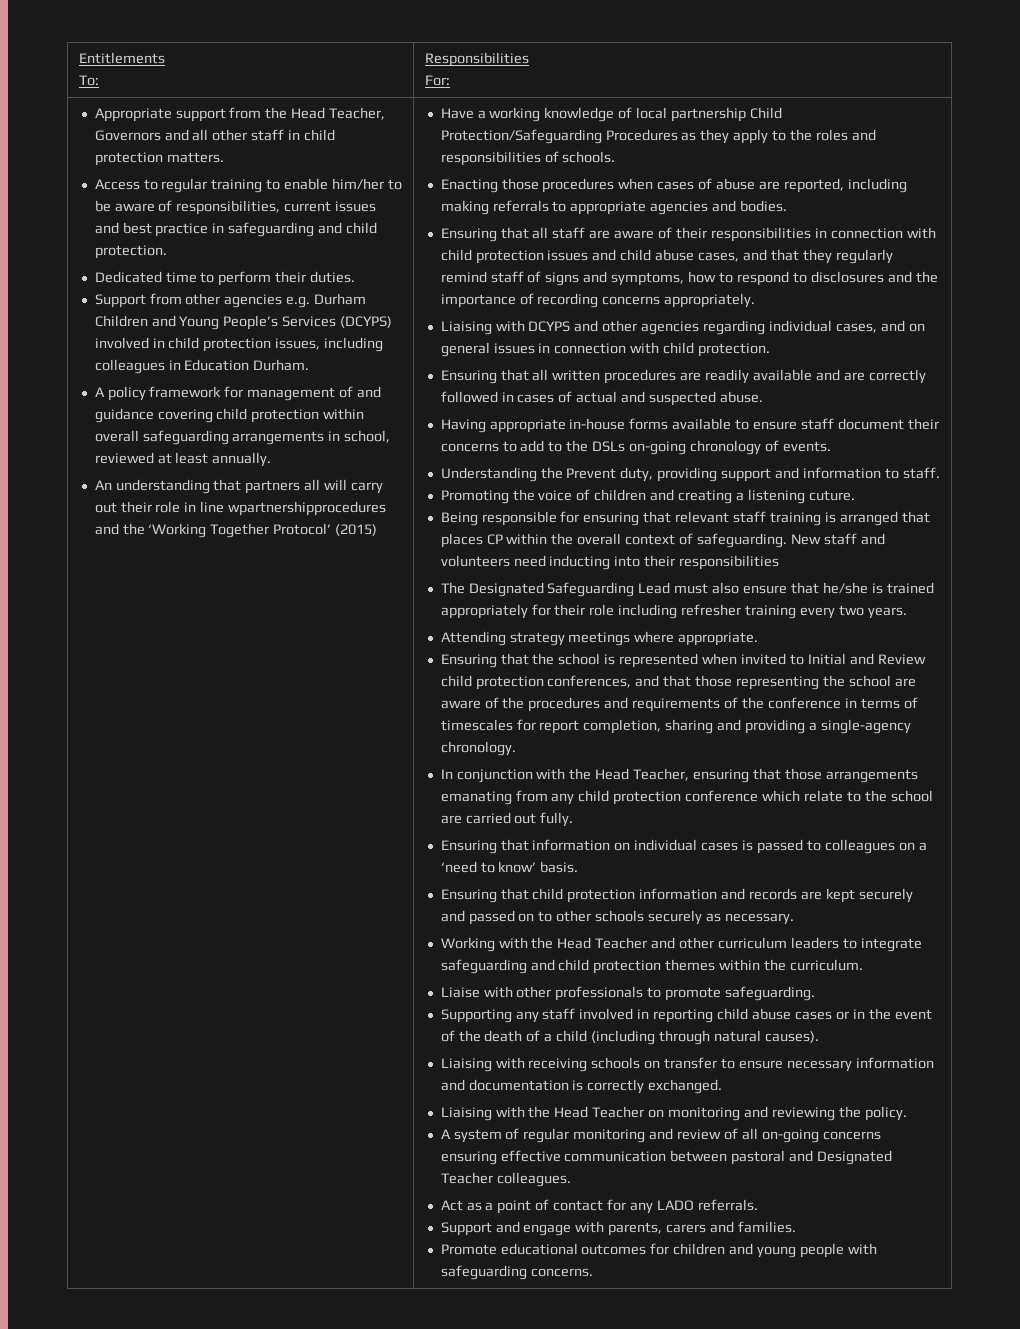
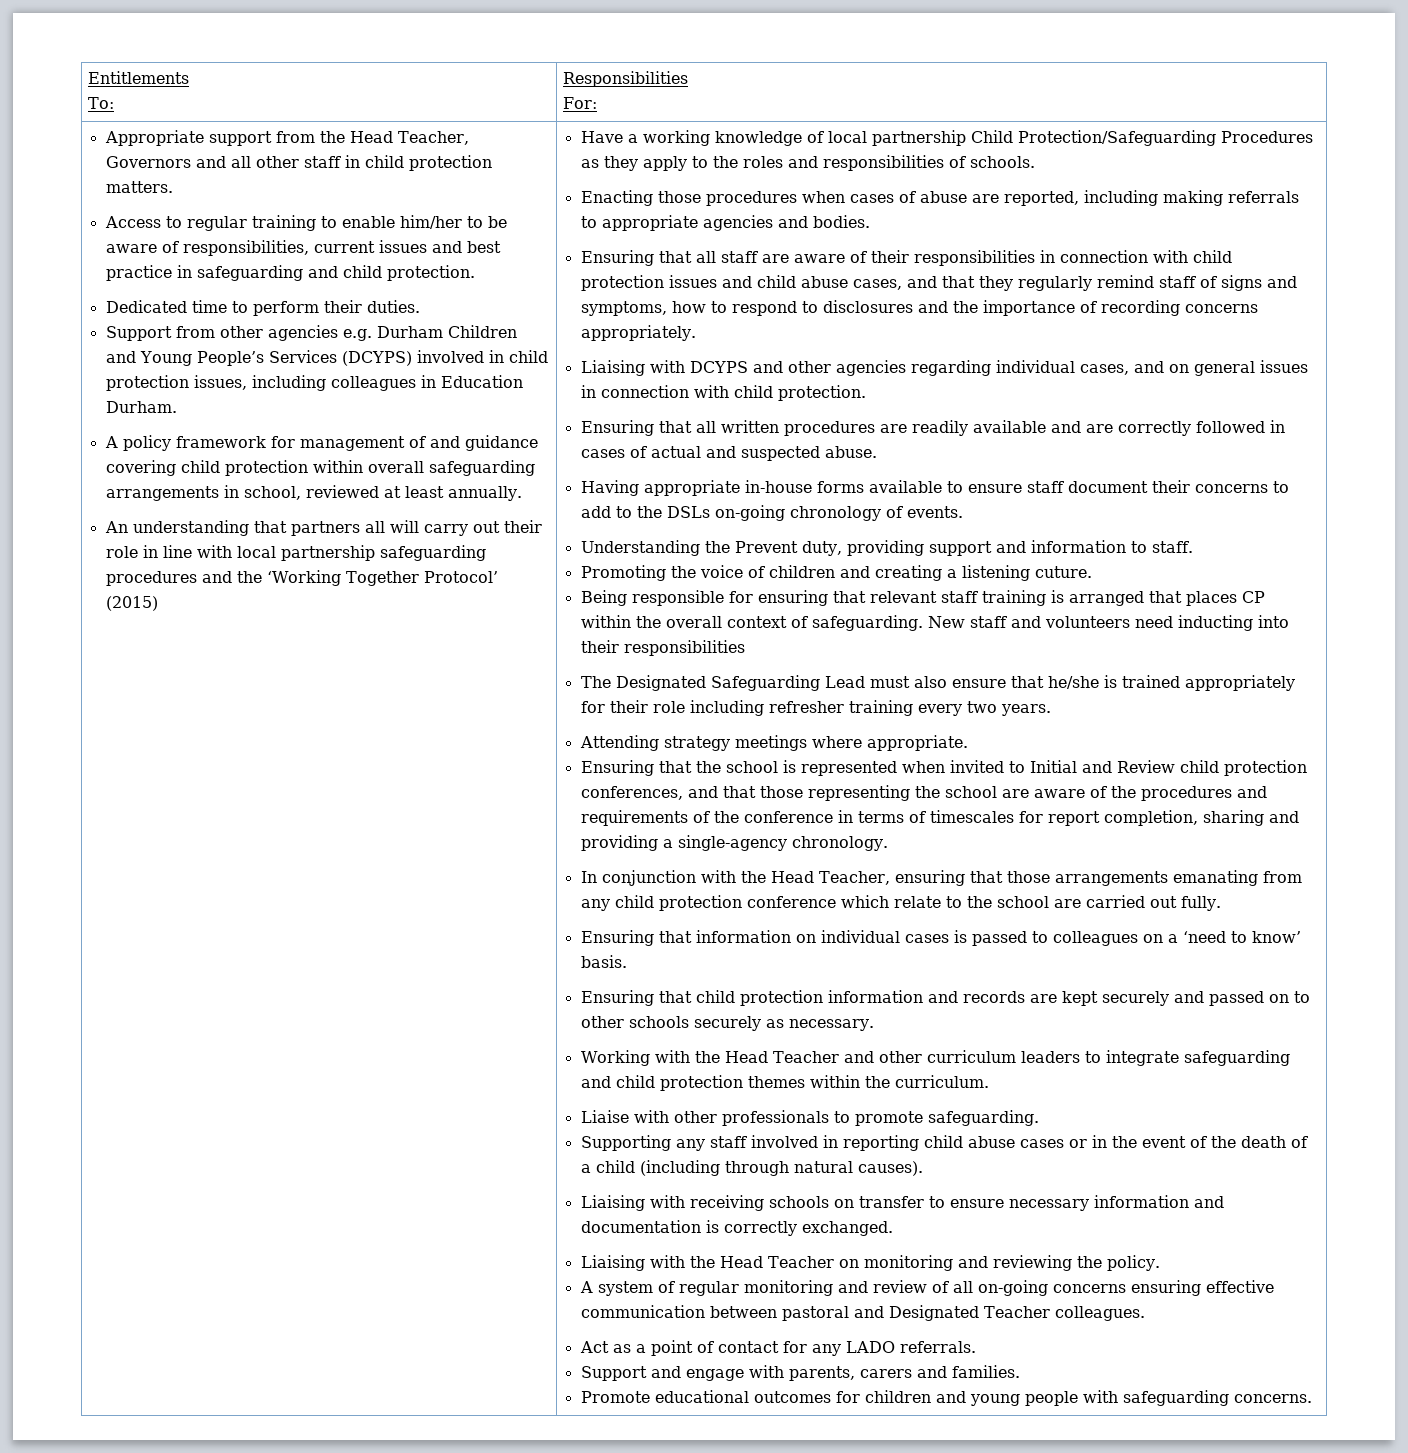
- An understanding that partners all will carry out their role in line wpartnershipprocedures and the ‘Working Together Protocol’ (2015)
+ An understanding that partners all will carry out their role in line with local partnership safeguarding procedures and the ‘Working Together Protocol’ (2015)

